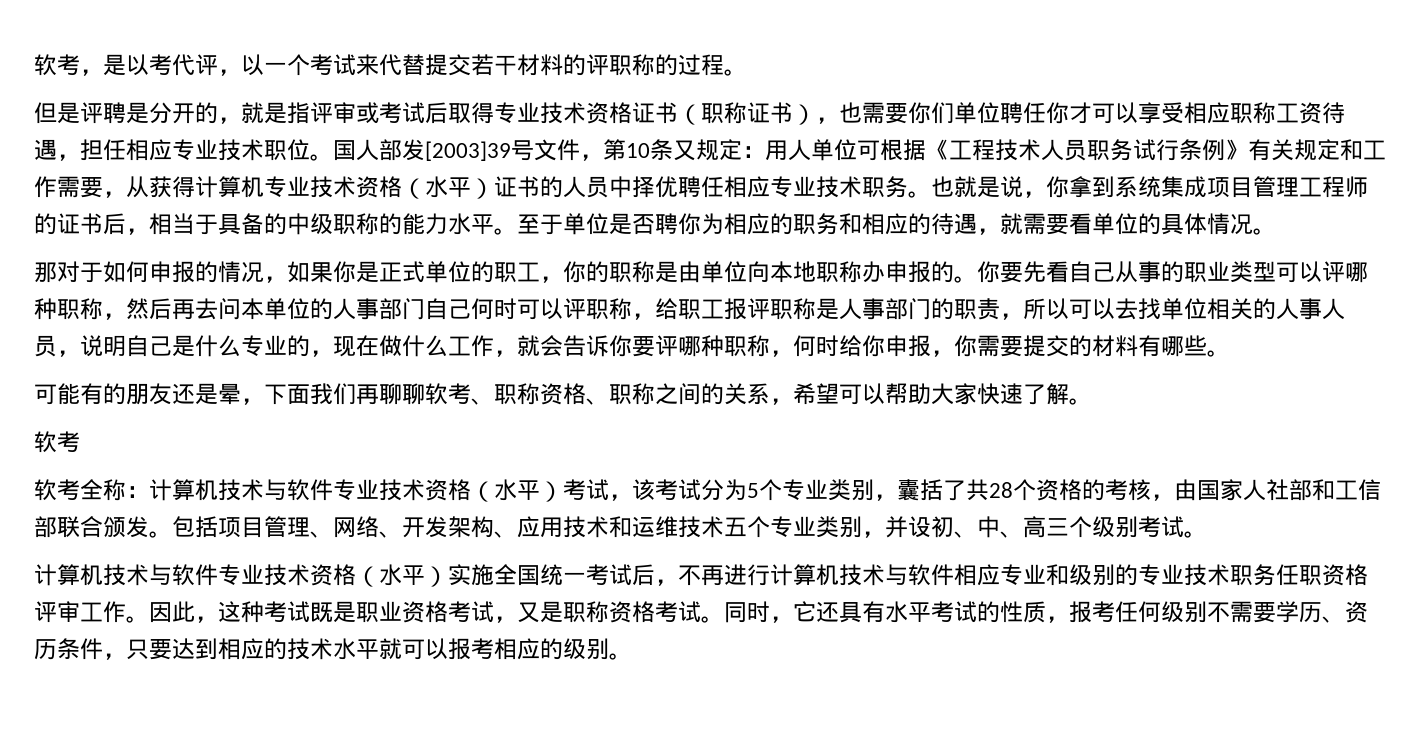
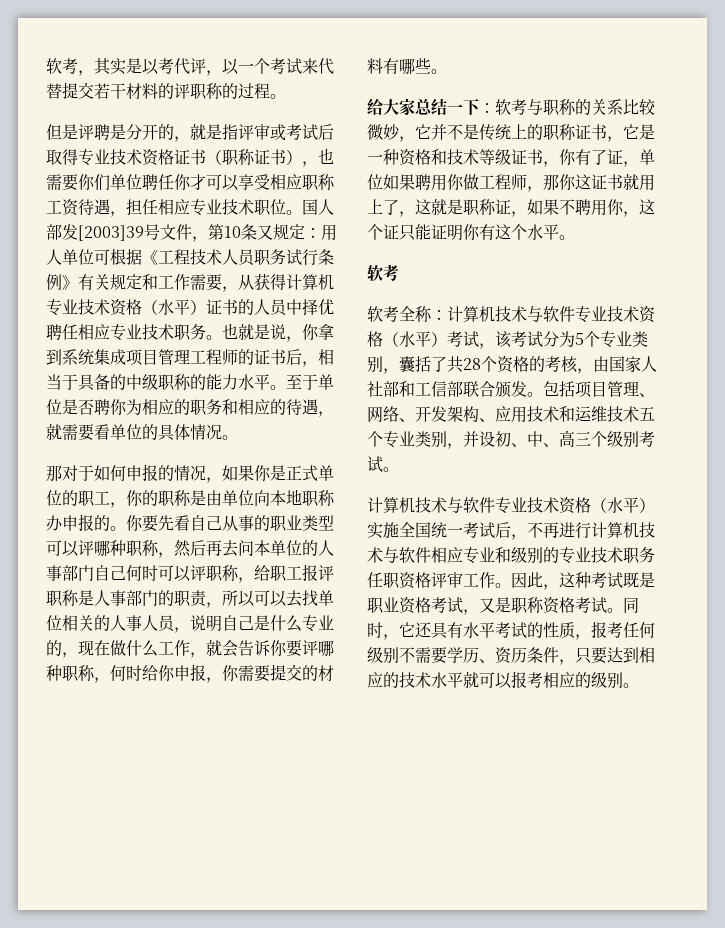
- 软考，是以考代评，以一个考试来代替提交若干材料的评职称的过程。
+ 软考，其实是以考代评，以一个考试来代替提交若干材料的评职称的过程。
- 可能有的朋友还是晕，下面我们再聊聊软考、职称资格、职称之间的关系，希望可以帮助大家快速了解。
+ 给大家总结一下：软考与职称的关系比较微妙，它并不是传统上的职称证书，它是一种资格和技术等级证书，你有了证，单位如果聘用你做工程师，那你这证书就用上了，这就是职称证，如果不聘用你，这个证只能证明你有这个水平。

